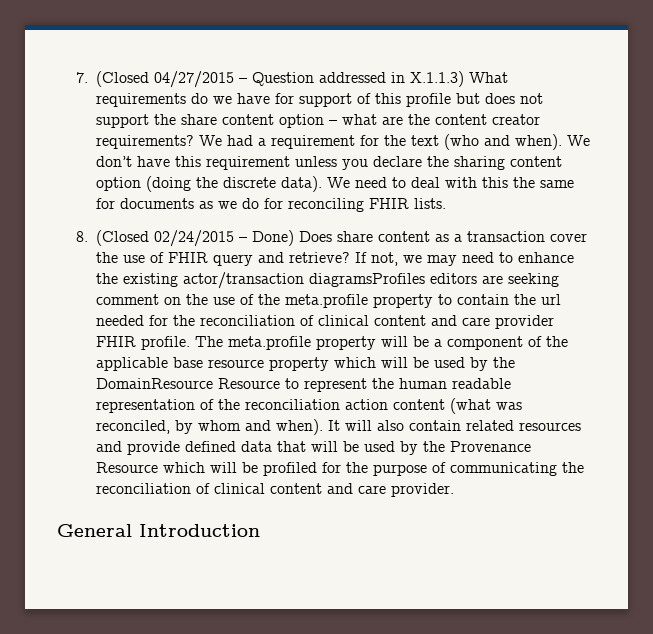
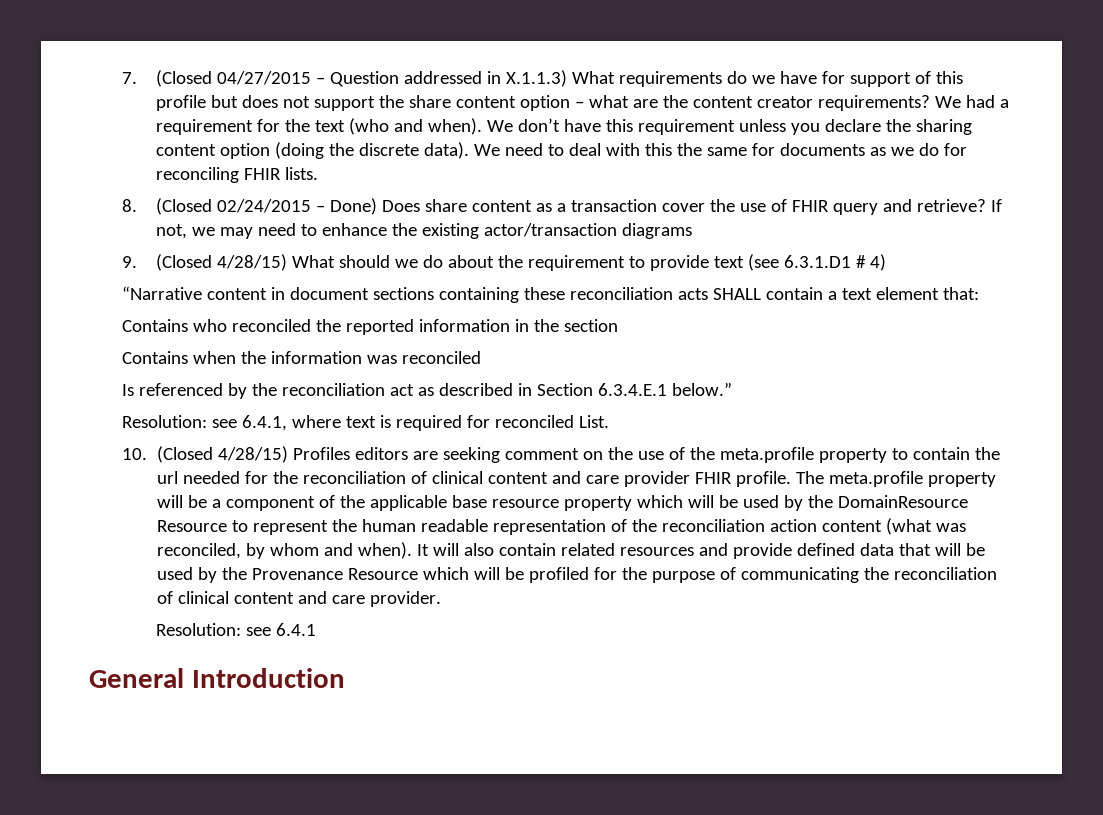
- If not, we may need to enhance the existing actor/transaction diagramsProfiles editors are seeking comment on the use of the meta.profile property to contain the url needed for the reconciliation of clinical content and care provider FHIR profile.
+ If not, we may need to enhance the existing actor/transaction diagrams
+ 9. (Closed 4/28/15) What should we do about the requirement to provide text (see 6.3.1.D1 # 4)
+ “Narrative content in document sections containing these reconciliation acts SHALL contain a text element that:
+ Contains who reconciled the reported information in the section
+ Contains when the information was reconciled
+ Is referenced by the reconciliation act as described in Section 6.3.4.E.1 below.”
+ Resolution: see 6.4.1, where text is required for reconciled List.
+ 10. (Closed 4/28/15) Profiles editors are seeking comment on the use of the meta.profile property to contain the url needed for the reconciliation of clinical content and care provider FHIR profile.
+ Resolution: see 6.4.1

